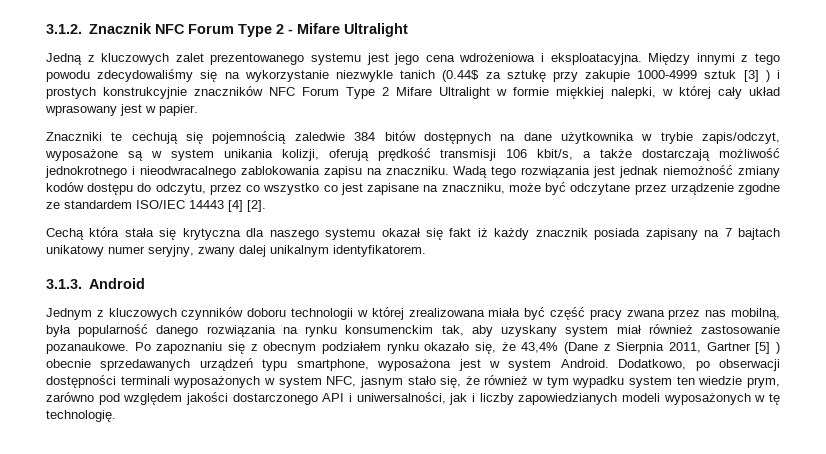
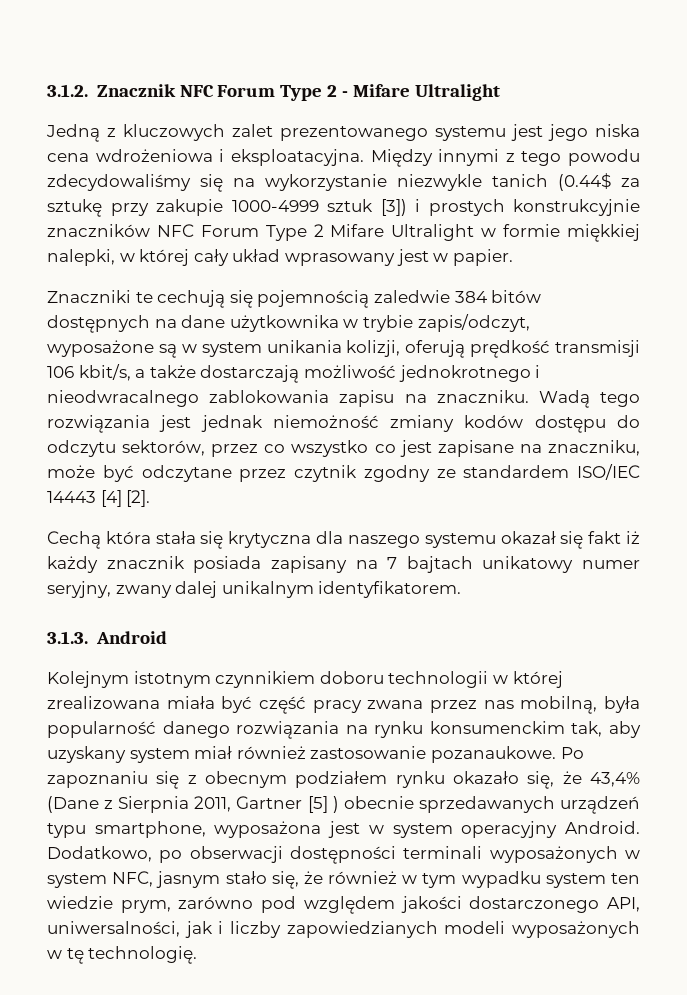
- Jedną z kluczowych zalet prezentowanego systemu jest jego cena wdrożeniowa i eksploatacyjna.
+ Jedną z kluczowych zalet prezentowanego systemu jest jego niska cena wdrożeniowa i eksploatacyjna.
- Między innymi z tego powodu zdecydowaliśmy się na wykorzystanie niezwykle tanich (0.44$ za sztukę przy zakupie 1000-4999 sztuk [3] ) i prostych konstrukcyjnie znaczników NFC Forum Type 2 Mifare Ultralight w formie miękkiej nalepki, w której cały układ wprasowany jest w papier.
+ Między innymi z tego powodu zdecydowaliśmy się na wykorzystanie niezwykle tanich (0.44$ za sztukę przy zakupie 1000-4999 sztuk [3]) i prostych konstrukcyjnie znaczników NFC Forum Type 2 Mifare Ultralight w formie miękkiej nalepki, w której cały układ wprasowany jest w papier.
- Wadą tego rozwiązania jest jednak niemożność zmiany kodów dostępu do odczytu, przez co wszystko co jest zapisane na znaczniku, może być odczytane przez urządzenie zgodne ze standardem ISO/IEC 14443 [4] [2].
+ Wadą tego rozwiązania jest jednak niemożność zmiany kodów dostępu do odczytu sektorów, przez co wszystko co jest zapisane na znaczniku, może być odczytane przez czytnik zgodny ze standardem ISO/IEC 14443 [4] [2].
- Jednym z kluczowych czynników doboru technologii w której zrealizowana miała być część pracy zwana przez nas mobilną, była popularność danego rozwiązania na rynku konsumenckim tak, aby uzyskany system miał również zastosowanie pozanaukowe.
+ Kolejnym istotnym czynnikiem doboru technologii w której zrealizowana miała być część pracy zwana przez nas mobilną, była popularność danego rozwiązania na rynku konsumenckim tak, aby uzyskany system miał również zastosowanie pozanaukowe.
- Po zapoznaniu się z obecnym podziałem rynku okazało się, że 43,4% (Dane z Sierpnia 2011, Gartner [5] ) obecnie sprzedawanych urządzeń typu smartphone, wyposażona jest w system Android.
+ Po zapoznaniu się z obecnym podziałem rynku okazało się, że 43,4% (Dane z Sierpnia 2011, Gartner [5] ) obecnie sprzedawanych urządzeń typu smartphone, wyposażona jest w system operacyjny Android.
- Dodatkowo, po obserwacji dostępności terminali wyposażonych w system NFC, jasnym stało się, że również w tym wypadku system ten wiedzie prym, zarówno pod względem jakości dostarczonego API i uniwersalności, jak i liczby zapowiedzianych modeli wyposażonych w tę technologię.
+ Dodatkowo, po obserwacji dostępności terminali wyposażonych w system NFC, jasnym stało się, że również w tym wypadku system ten wiedzie prym, zarówno pod względem jakości dostarczonego API, uniwersalności, jak i liczby zapowiedzianych modeli wyposażonych w tę technologię.

